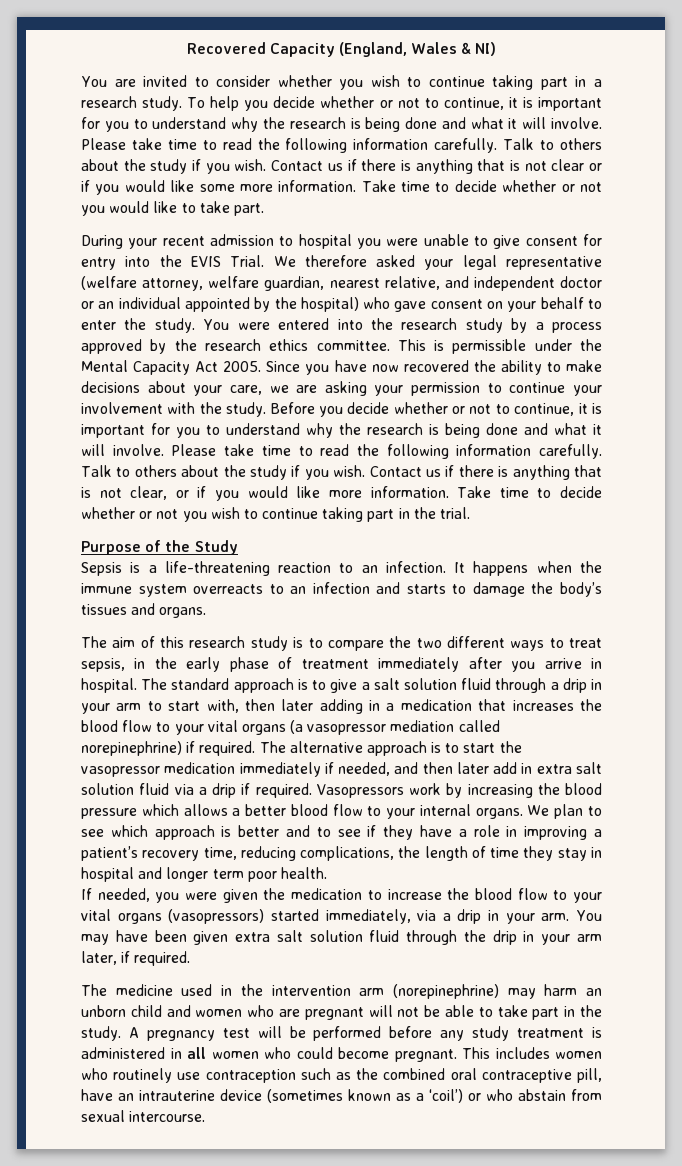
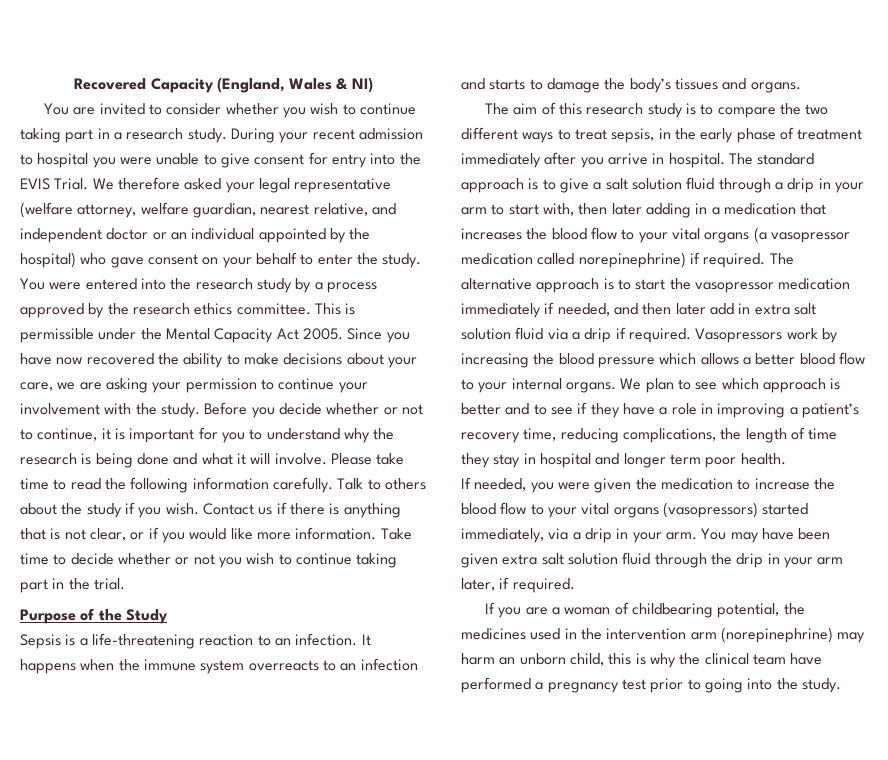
- You are invited to consider whether you wish to continue taking part in a research study. To help you decide whether or not to continue, it is important for you to understand why the research is being done and what it will involve. Please take time to read the following information carefully. Talk to others about the study if you wish. Contact us if there is anything that is not clear or if you would like some more information. Take time to decide whether or not you would like to take part.
- During your recent admission to hospital you were unable to give consent for entry into the EVIS Trial.
+ You are invited to consider whether you wish to continue taking part in a research study. During your recent admission to hospital you were unable to give consent for entry into the EVIS Trial.
- The standard approach is to give a salt solution fluid through a drip in your arm to start with, then later adding in a medication that increases the blood flow to your vital organs (a vasopressor mediation called norepinephrine) if required.
+ The standard approach is to give a salt solution fluid through a drip in your arm to start with, then later adding in a medication that increases the blood flow to your vital organs (a vasopressor medication called norepinephrine) if required.
- The medicine used in the intervention arm (norepinephrine) may harm an unborn child and women who are pregnant will not be able to take part in the study. A pregnancy test will be performed before any study treatment is administered in all women who could become pregnant. This includes women who routinely use contraception such as the combined oral contraceptive pill, have an intrauterine device (sometimes known as a ‘coil’) or who abstain from sexual intercourse.
+ If you are a woman of childbearing potential, the medicines used in the intervention arm (norepinephrine) may harm an unborn child, this is why the clinical team have performed a pregnancy test prior to going into the study.

